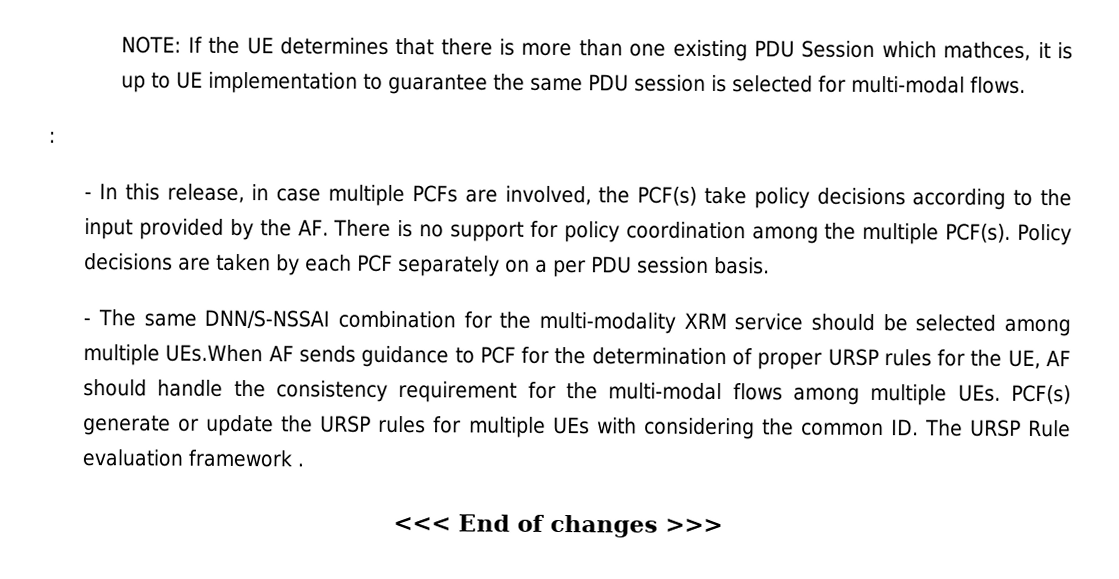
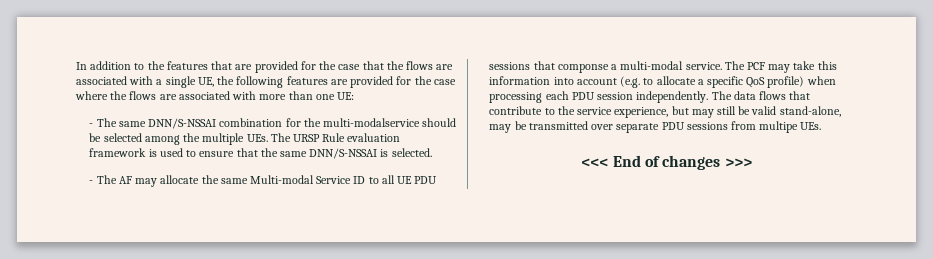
- NOTE: If the UE determines that there is more than one existing PDU Session which mathces, it is up to UE implementation to guarantee the same PDU session is selected for multi-modal flows.
- :
- - In this release, in case multiple PCFs are involved, the PCF(s) take policy decisions according to the input provided by the AF. There is no support for policy coordination among the multiple PCF(s). Policy decisions are taken by each PCF separately on a per PDU session basis.
+ In addition to the features that are provided for the case that the flows are associated with a single UE, the following features are provided for the case where the flows are associated with more than one UE:
- - The same DNN/S-NSSAI combination for the multi-modality XRM service should be selected among multiple UEs.When AF sends guidance to PCF for the determination of proper URSP rules for the UE, AF should handle the consistency requirement for the multi-modal flows among multiple UEs. PCF(s) generate or update the URSP rules for multiple UEs with considering the common ID. The URSP Rule evaluation framework .
+ - The same DNN/S-NSSAI combination for the multi-modalservice should be selected among the multiple UEs. The URSP Rule evaluation framework is used to ensure that the same DNN/S-NSSAI is selected.
+ - The AF may allocate the same Multi-modal Service ID to all UE PDU sessions that componse a multi-modal service. The PCF may take this information into account (e.g. to allocate a specific QoS profile) when processing each PDU session independently. The data flows that contribute to the service experience, but may still be valid stand-alone, may be transmitted over separate PDU sessions from multipe UEs.

